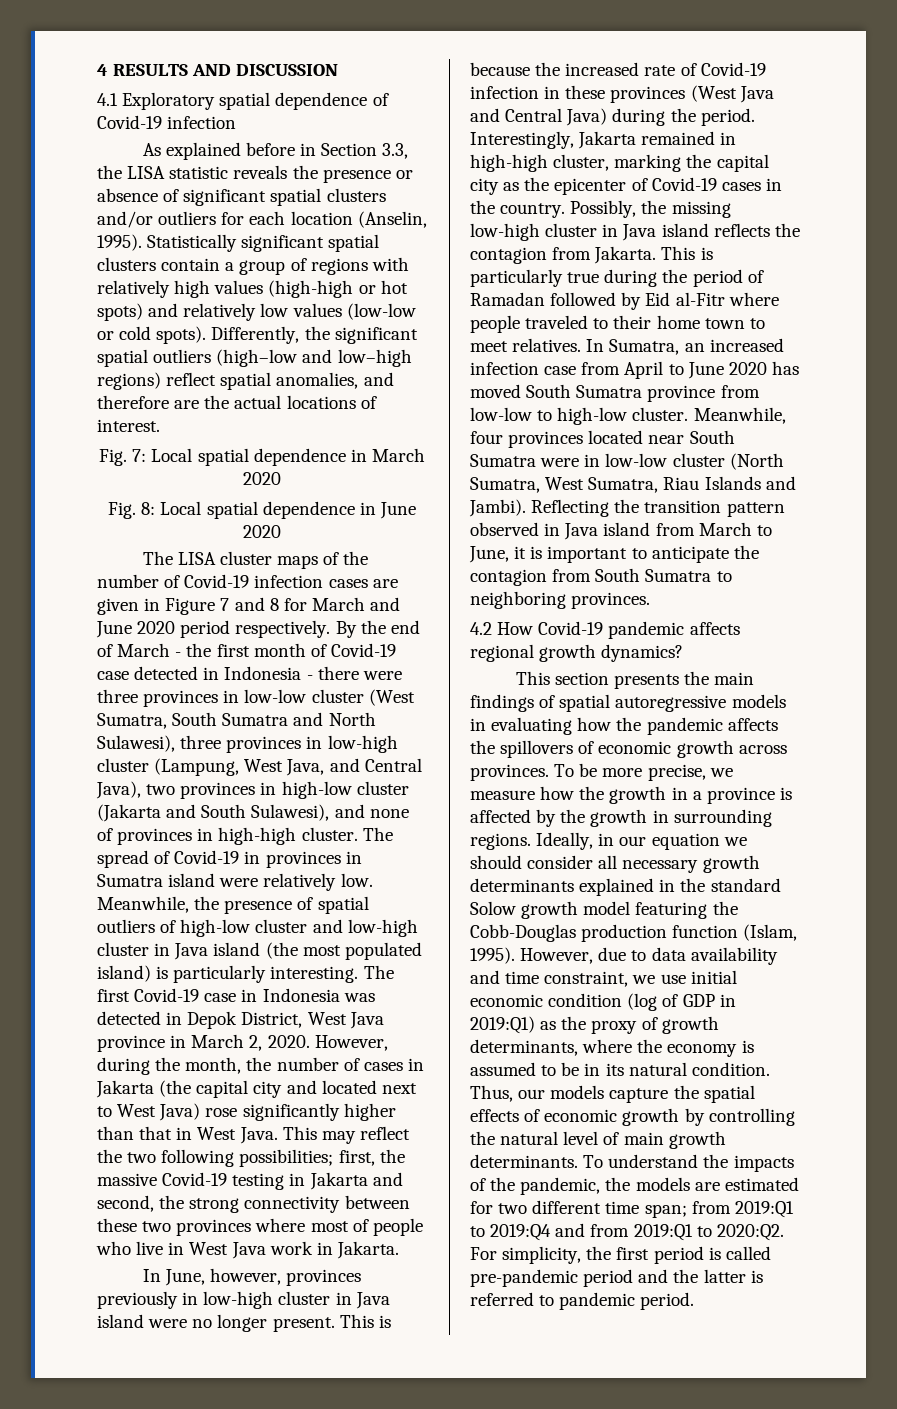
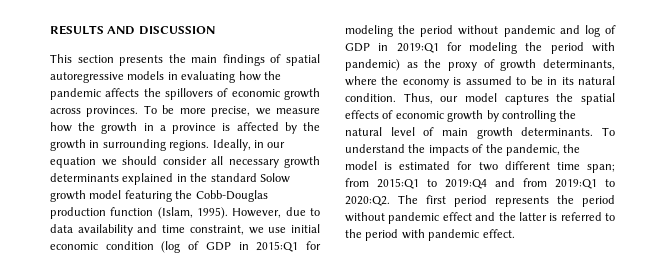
- 4 RESULTS AND DISCUSSION
+ RESULTS AND DISCUSSION
- 4.1 Exploratory spatial dependence of Covid-19 infection
- As explained before in Section 3.3, the LISA statistic reveals the presence or absence of significant spatial clusters and/or outliers for each location (Anselin, 1995). Statistically significant spatial clusters contain a group of regions with relatively high values (high-high or hot spots) and relatively low values (low-low or cold spots). Differently, the significant spatial outliers (high–low and low–high regions) reflect spatial anomalies, and therefore are the actual locations of interest.
- Fig. 7: Local spatial dependence in March 2020
- Fig. 8: Local spatial dependence in June 2020
- The LISA cluster maps of the number of Covid-19 infection cases are given in Figure 7 and 8 for March and June 2020 period respectively. By the end of March - the first month of Covid-19 case detected in Indonesia - there were three provinces in low-low cluster (West Sumatra, South Sumatra and North Sulawesi), three provinces in low-high cluster (Lampung, West Java, and Central Java), two provinces in high-low cluster (Jakarta and South Sulawesi), and none of provinces in high-high cluster. The spread of Covid-19 in provinces in Sumatra island were relatively low. Meanwhile, the presence of spatial outliers of high-low cluster and low-high cluster in Java island (the most populated island) is particularly interesting. The first Covid-19 case in Indonesia was detected in Depok District, West Java province in March 2, 2020. However, during the month, the number of cases in Jakarta (the capital city and located next to West Java) rose significantly higher than that in West Java. This may reflect the two following possibilities; first, the massive Covid-19 testing in Jakarta and second, the strong connectivity between these two provinces where most of people who live in West Java work in Jakarta.
- In June, however, provinces previously in low-high cluster in Java island were no longer present. This is because the increased rate of Covid-19 infection in these provinces (West Java and Central Java) during the period. Interestingly, Jakarta remained in high-high cluster, marking the capital city as the epicenter of Covid-19 cases in the country. Possibly, the missing low-high cluster in Java island reflects the contagion from Jakarta. This is particularly true during the period of Ramadan followed by Eid al-Fitr where people traveled to their home town to meet relatives. In Sumatra, an increased infection case from April to June 2020 has moved South Sumatra province from low-low to high-low cluster. Meanwhile, four provinces located near South Sumatra were in low-low cluster (North Sumatra, West Sumatra, Riau Islands and Jambi). Reflecting the transition pattern observed in Java island from March to June, it is important to anticipate the contagion from South Sumatra to neighboring provinces.
- 4.2 How Covid-19 pandemic affects regional growth dynamics?
- However, due to data availability and time constraint, we use initial economic condition (log of GDP in 2019:Q1) as the proxy of growth determinants, where the economy is assumed to be in its natural condition.
+ However, due to data availability and time constraint, we use initial economic condition (log of GDP in 2015:Q1 for modeling the period without pandemic and log of GDP in 2019:Q1 for modeling the period with pandemic) as the proxy of growth determinants, where the economy is assumed to be in its natural condition.
- Thus, our models capture the spatial effects of economic growth by controlling the natural level of main growth determinants.
+ Thus, our model captures the spatial effects of economic growth by controlling the natural level of main growth determinants.
- To understand the impacts of the pandemic, the models are estimated for two different time span; from 2019:Q1 to 2019:Q4 and from 2019:Q1 to 2020:Q2.
+ To understand the impacts of the pandemic, the model is estimated for two different time span; from 2015:Q1 to 2019:Q4 and from 2019:Q1 to 2020:Q2.
- For simplicity, the first period is called pre-pandemic period and the latter is referred to pandemic period.
+ The first period represents the period without pandemic effect and the latter is referred to the period with pandemic effect.

